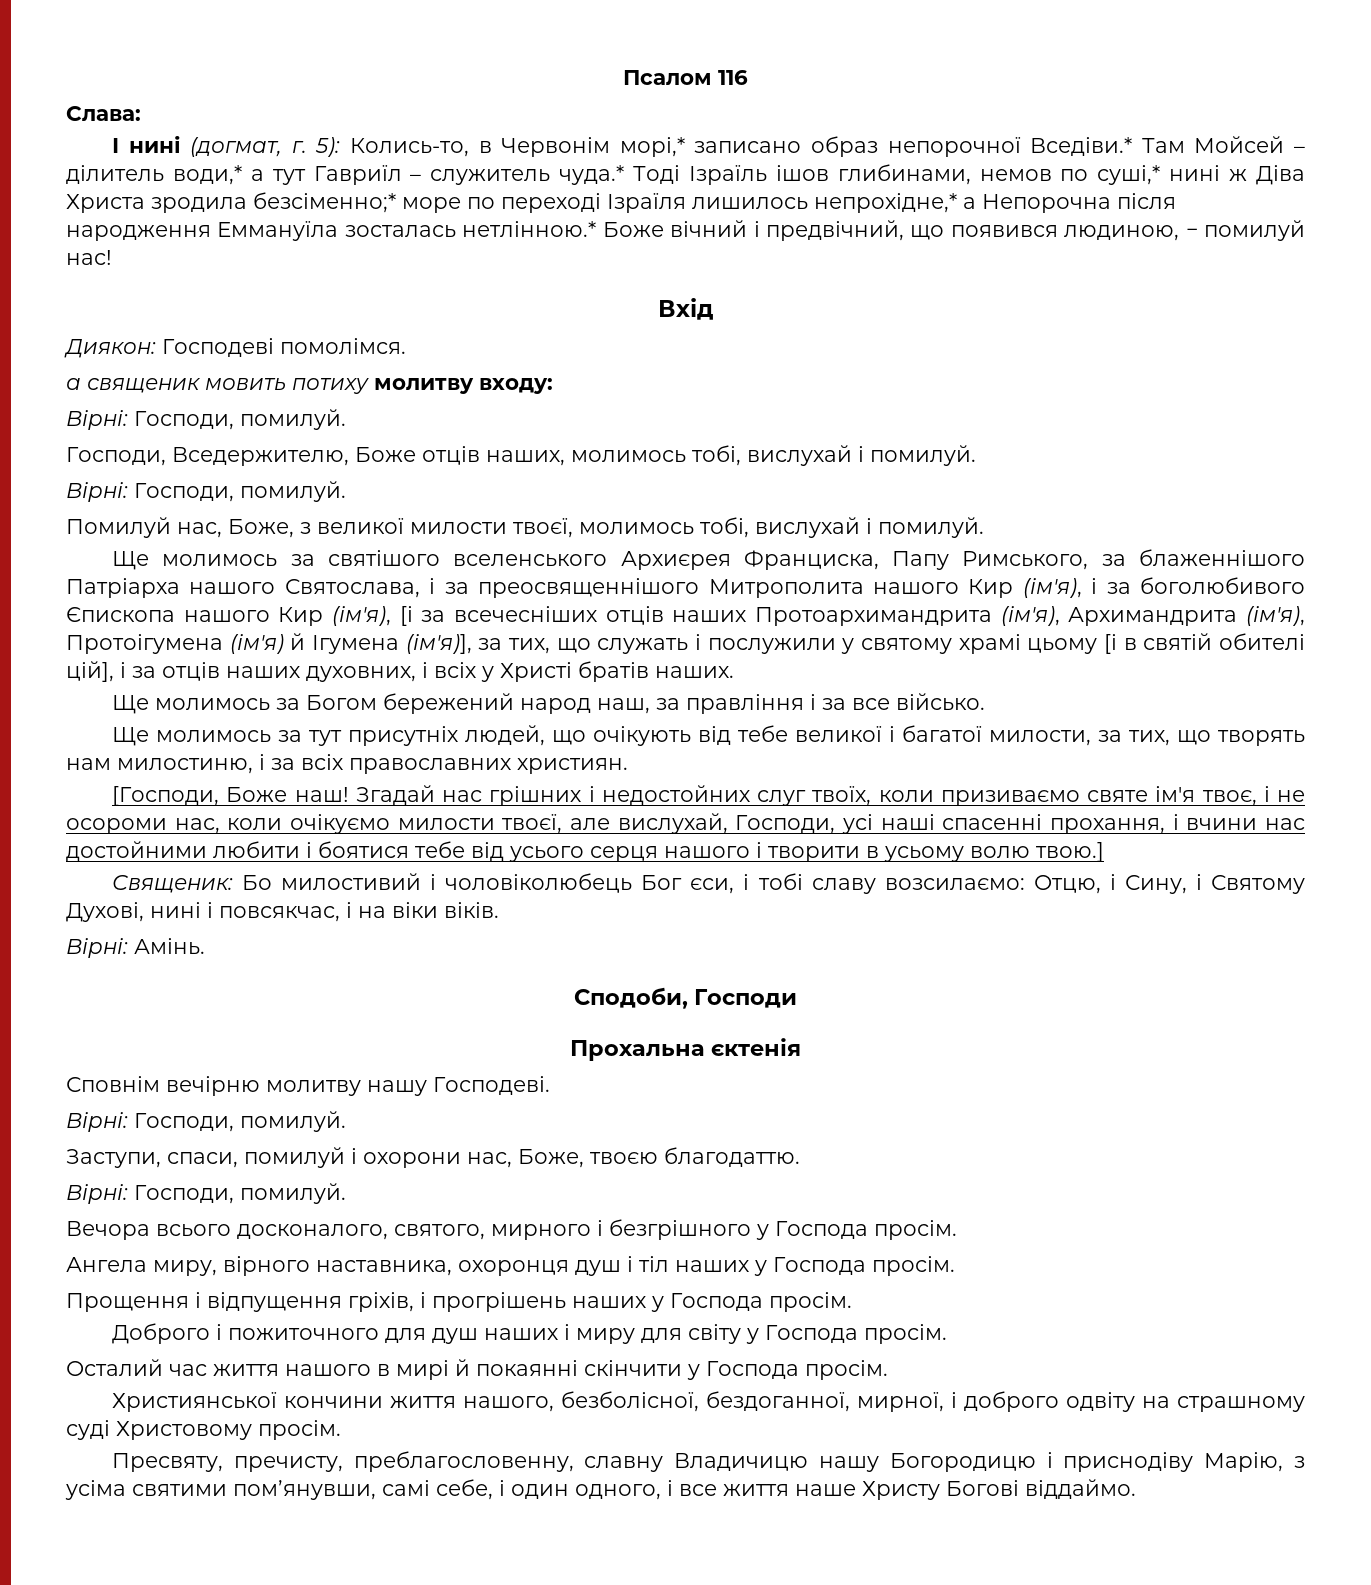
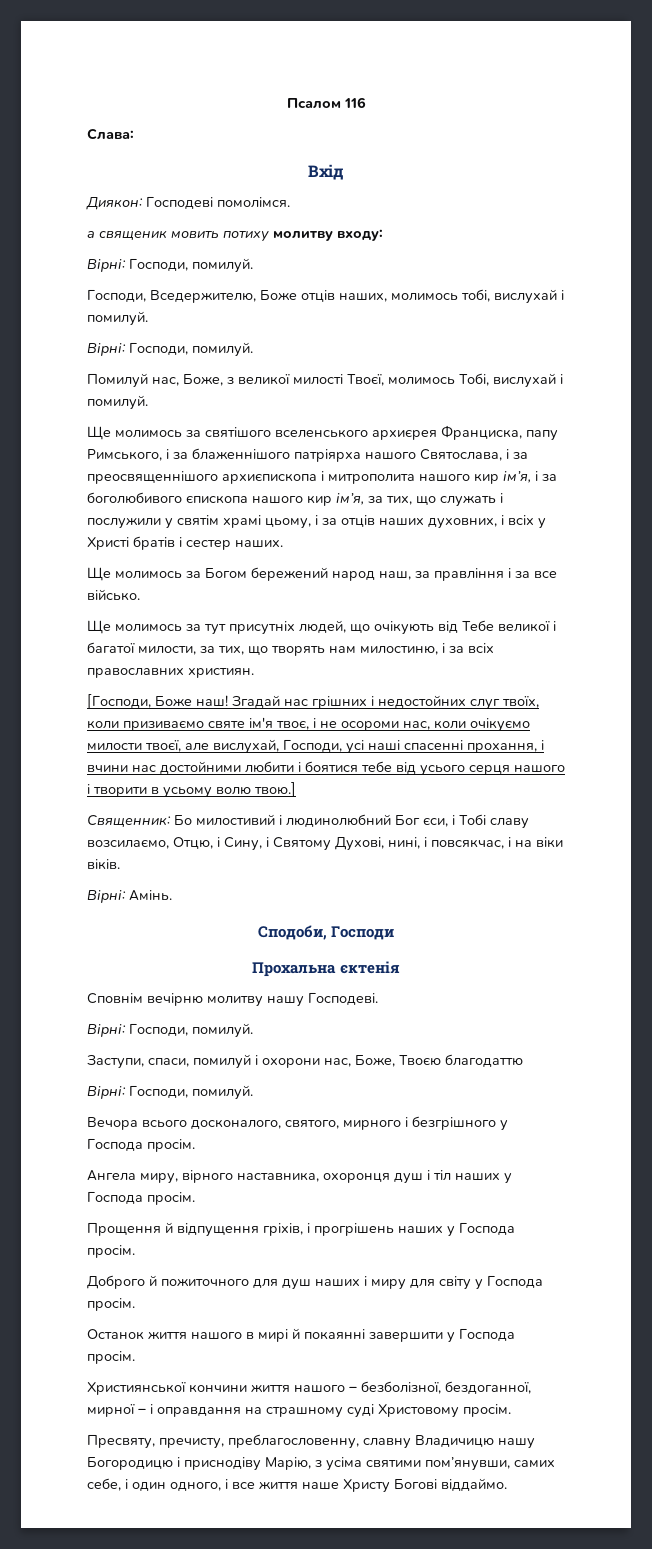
- І нині (догмат, г. 5): Колись-то, в Червонім морі,* записано образ непорочної Вседіви.* Там Мойсей – ділитель води,* а тут Гавриїл – служитель чуда.* Тоді Ізраїль ішов глибинами, немов по суші,* нині ж Діва Христа зродила безсіменно;* море по переході Ізраїля лишилось непрохідне,* а Непорочна після народження Еммануїла зосталась нетлінною.* Боже вічний і предвічний, що появився людиною, − помилуй нас!
- Помилуй нас, Боже, з великої милости твоєї, молимось тобі, вислухай і помилуй.
+ Помилуй нас, Боже, з великої милості Твоєї, молимось Тобі, вислухай і помилуй.
- Ще молимось за святішого вселенського Архиєрея Франциска, Папу Римського, за блаженнішого Патріарха нашого Святослава, і за преосвященнішого Митрополита нашого Кир (ім'я), і за боголюбивого Єпископа нашого Кир (ім'я), [і за всечесніших отців наших Протоархимандрита (ім'я), Архимандрита (ім'я), Протоігумена (ім'я) й Ігумена (ім'я)], за тих, що служать і послужили у святому храмі цьому [і в святій обителі цій], і за отців наших духовних, і всіх у Христі братів наших.
+ Ще молимось за святішого вселенського архиєрея Франциска, папу Римського, і за блаженнішого патріярха нашого Святослава, і за преосвященнішого архиєпископа і митрополита нашого кир ім’я, і за боголюбивого єпископа нашого кир ім’я, за тих, що служать і послужили у святім храмі цьому, і за отців наших духовних, і всіх у Христі братів і сестер наших.
- Ще молимось за тут присутніх людей, що очікують від тебе великої і багатої милости, за тих, що творять нам милостиню, і за всіх православних християн.
+ Ще молимось за тут присутніх людей, що очікують від Тебе великої і багатої милости, за тих, що творять нам милостиню, і за всіх православних християн.
- Священик: Бо милостивий і чоловіколюбець Бог єси, і тобі славу возсилаємо: Отцю, і Сину, і Святому Духові, нині і повсякчас, і на віки віків.
+ Священник: Бо милостивий і людинолюбний Бог єси, і Тобі славу возсилаємо, Отцю, і Сину, і Святому Духові, нині, і повсякчас, і на віки віків.
- Заступи, спаси, помилуй і охорони нас, Боже, твоєю благодаттю.
+ Заступи, спаси, помилуй і охорони нас, Боже, Твоєю благодаттю
- Прощення і відпущення гріхів, і прогрішень наших у Господа просім.
+ Прощення й відпущення гріхів, і прогрішень наших у Господа просім.
- Доброго і пожиточного для душ наших і миру для світу у Господа просім.
+ Доброго й пожиточного для душ наших і миру для світу у Господа просім.
- Осталий час життя нашого в мирі й покаянні скінчити у Господа просім.
+ Останок життя нашого в мирі й покаянні завершити у Господа просім.
- Християнської кончини життя нашого, безболісної, бездоганної, мирної, і доброго одвіту на страшному суді Христовому просім.
+ Християнської кончини життя нашого – безболізної, бездоганної, мирної – і оправдання на страшному суді Христовому просім.
- Пресвяту, пречисту, преблагословенну, славну Владичицю нашу Богородицю і приснодіву Марію, з усіма святими пом’янувши, самі себе, і один одного, і все життя наше Христу Богові віддаймо.
+ Пресвяту, пречисту, преблагословенну, славну Владичицю нашу Богородицю і приснодіву Марію, з усіма святими пом’янувши, самих себе, і один одного, і все життя наше Христу Богові віддаймо.

